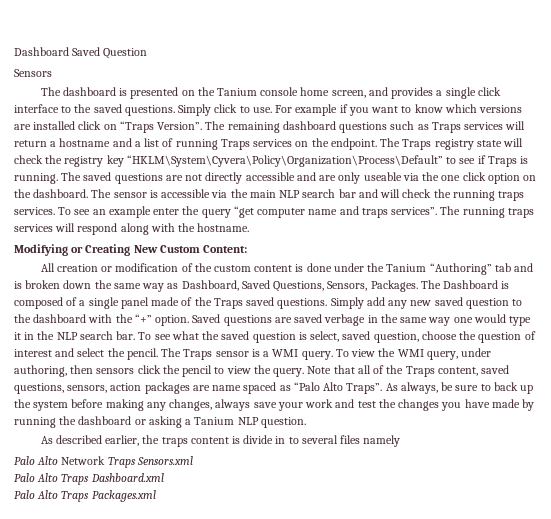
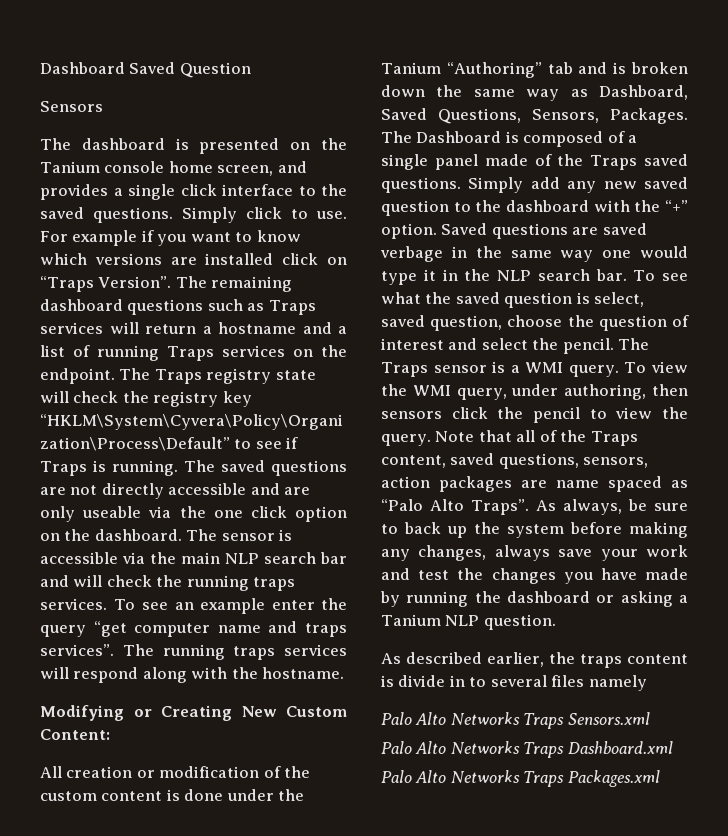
- Palo Alto Network Traps Sensors.xml
+ Palo Alto Networks Traps Sensors.xml
- Palo Alto Traps Dashboard.xml
+ Palo Alto Networks Traps Dashboard.xml
- Palo Alto Traps Packages.xml
+ Palo Alto Networks Traps Packages.xml

